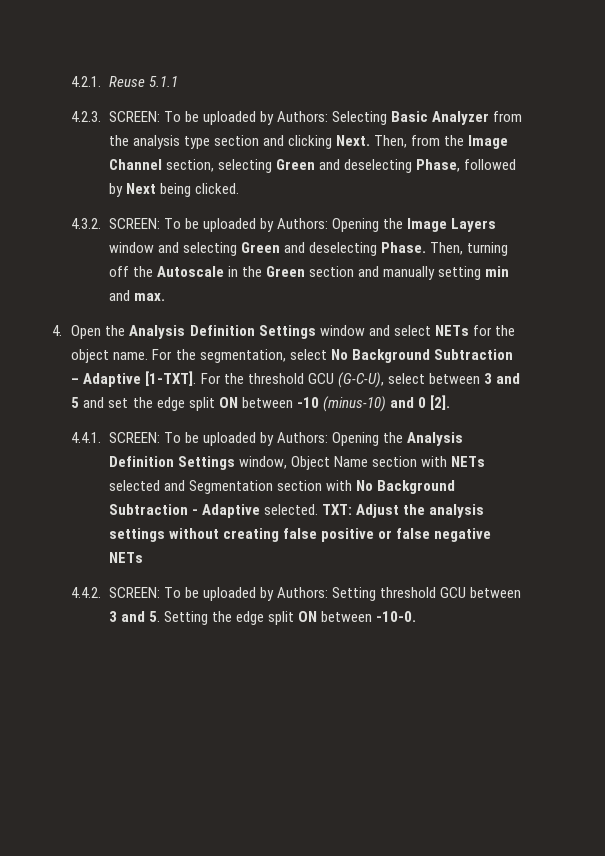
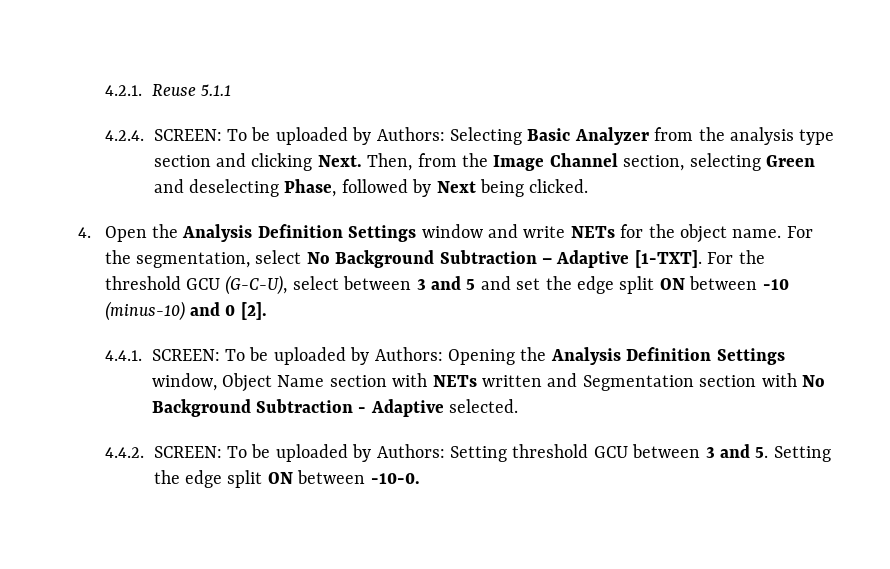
- 4.2.3. SCREEN: To be uploaded by Authors: Selecting Basic Analyzer from the analysis type section and clicking Next.
+ 4.2.4. SCREEN: To be uploaded by Authors: Selecting Basic Analyzer from the analysis type section and clicking Next.
- 4.3.2. SCREEN: To be uploaded by Authors: Opening the Image Layers window and selecting Green and deselecting Phase. Then, turning off the Autoscale in the Green section and manually setting min and max.
- 4. Open the Analysis Definition Settings window and select NETs for the object name.
+ 4. Open the Analysis Definition Settings window and write NETs for the object name.
- 4.4.1. SCREEN: To be uploaded by Authors: Opening the Analysis Definition Settings window, Object Name section with NETs selected and Segmentation section with No Background Subtraction - Adaptive selected. TXT: Adjust the analysis settings without creating false positive or false negative NETs
+ 4.4.1. SCREEN: To be uploaded by Authors: Opening the Analysis Definition Settings window, Object Name section with NETs written and Segmentation section with No Background Subtraction - Adaptive selected.

